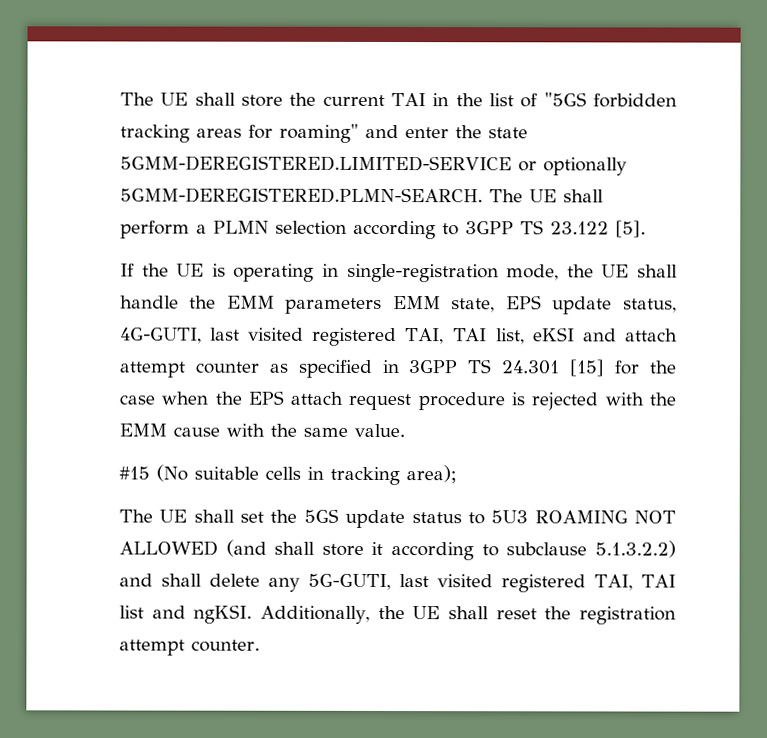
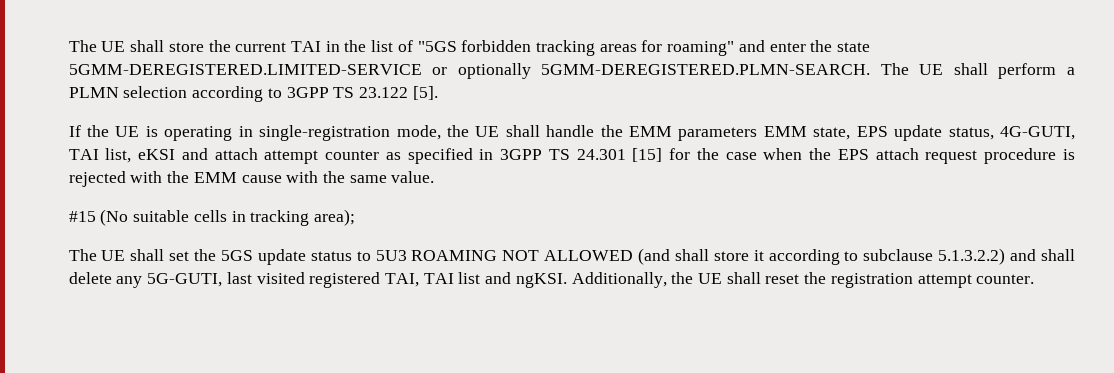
- If the UE is operating in single-registration mode, the UE shall handle the EMM parameters EMM state, EPS update status, 4G-GUTI, last visited registered TAI, TAI list, eKSI and attach attempt counter as specified in 3GPP TS 24.301 [15] for the case when the EPS attach request procedure is rejected with the EMM cause with the same value.
+ If the UE is operating in single-registration mode, the UE shall handle the EMM parameters EMM state, EPS update status, 4G-GUTI, TAI list, eKSI and attach attempt counter as specified in 3GPP TS 24.301 [15] for the case when the EPS attach request procedure is rejected with the EMM cause with the same value.

